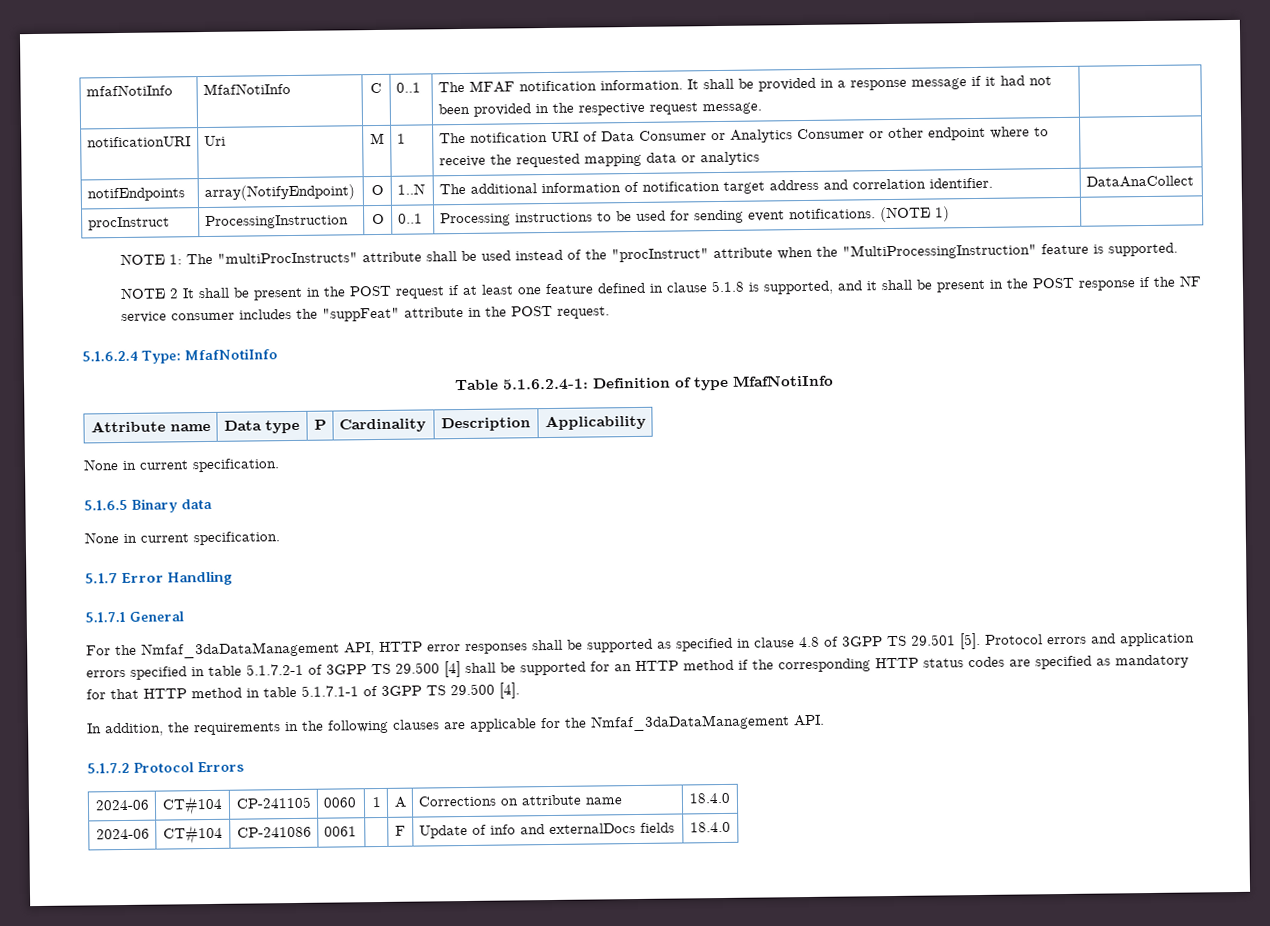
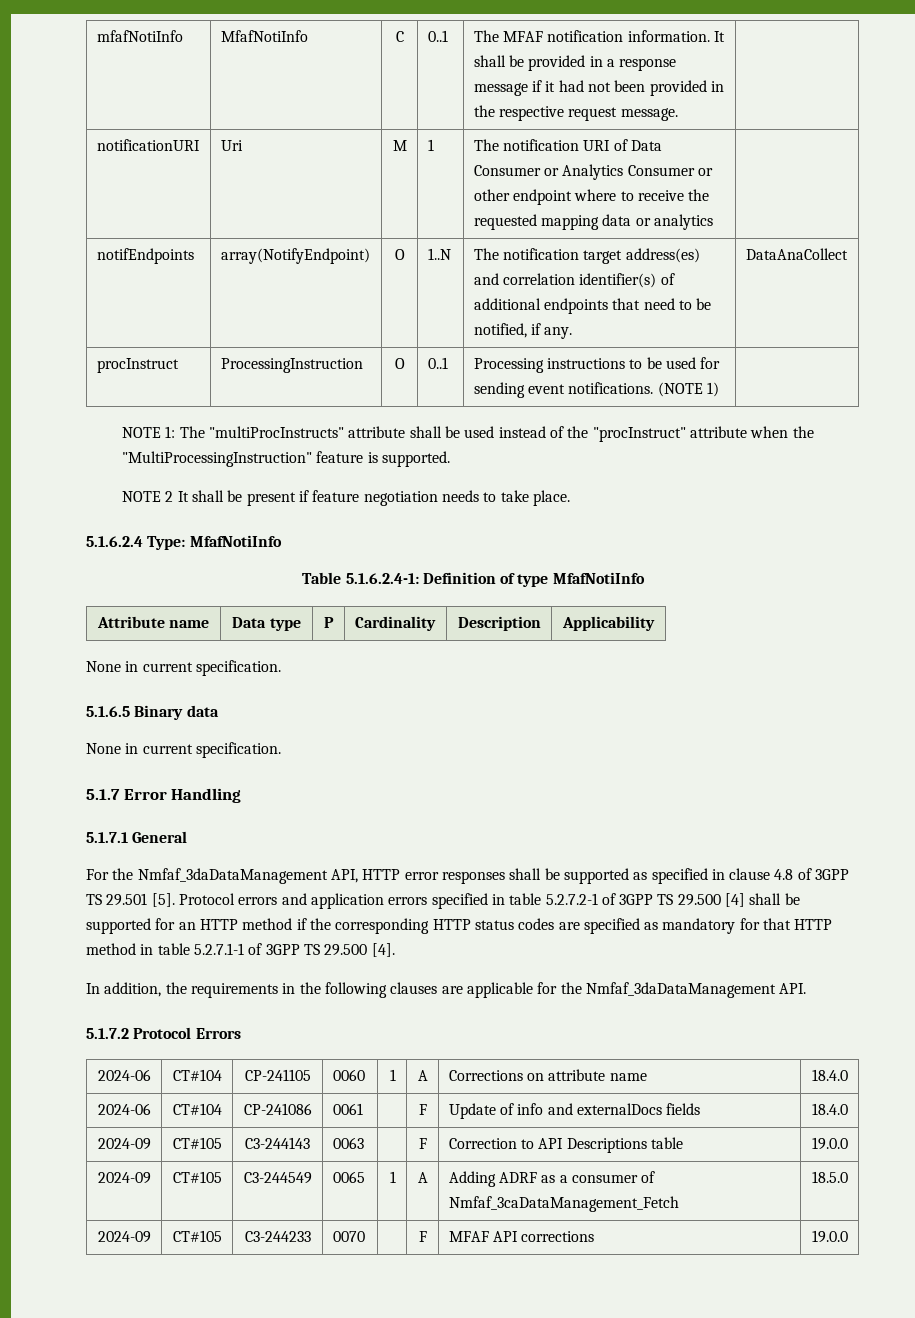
- notifEndpoints | array(NotifyEndpoint) | O | 1..N | The additional information of notification target address and correlation identifier. | DataAnaCollect
+ notifEndpoints | array(NotifyEndpoint) | O | 1..N | The notification target address(es) and correlation identifier(s) of additional endpoints that need to be notified, if any. | DataAnaCollect
- NOTE 2 It shall be present in the POST request if at least one feature defined in clause 5.1.8 is supported, and it shall be present in the POST response if the NF service consumer includes the "suppFeat" attribute in the POST request.
+ NOTE 2 It shall be present if feature negotiation needs to take place.
- Protocol errors and application errors specified in table 5.1.7.2-1 of 3GPP TS 29.500 [4] shall be supported for an HTTP method if the corresponding HTTP status codes are specified as mandatory for that HTTP method in table 5.1.7.1-1 of 3GPP TS 29.500 [4].
+ Protocol errors and application errors specified in table 5.2.7.2-1 of 3GPP TS 29.500 [4] shall be supported for an HTTP method if the corresponding HTTP status codes are specified as mandatory for that HTTP method in table 5.2.7.1-1 of 3GPP TS 29.500 [4].
+ 2024-09 | CT#105 | C3-244143 | 0063 | | F | Correction to API Descriptions table | 19.0.0
+ 2024-09 | CT#105 | C3-244549 | 0065 | 1 | A | Adding ADRF as a consumer of Nmfaf_3caDataManagement_Fetch | 18.5.0
+ 2024-09 | CT#105 | C3-244233 | 0070 | | F | MFAF API corrections | 19.0.0

